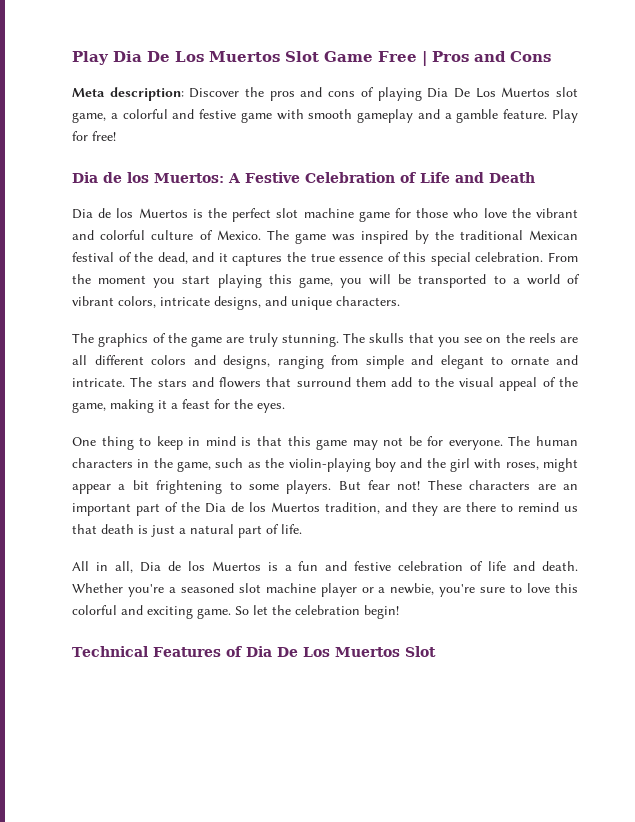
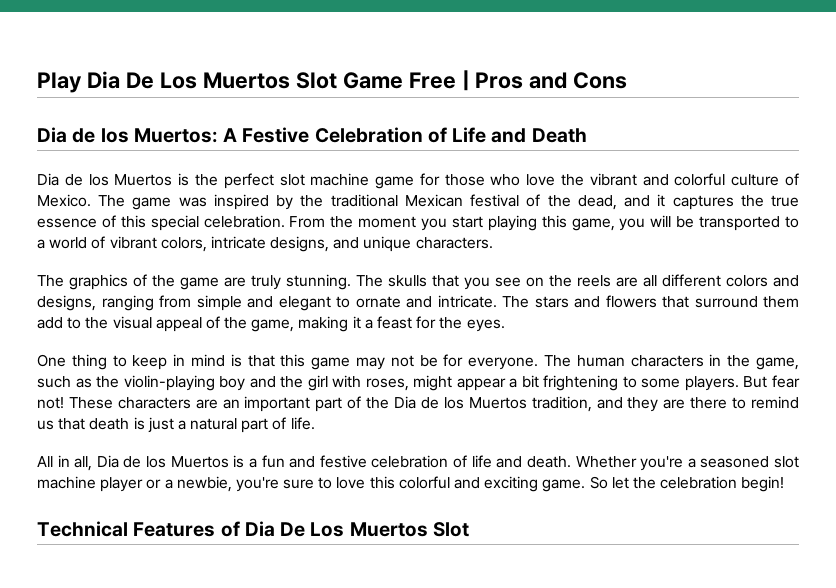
- Meta description: Discover the pros and cons of playing Dia De Los Muertos slot game, a colorful and festive game with smooth gameplay and a gamble feature. Play for free!

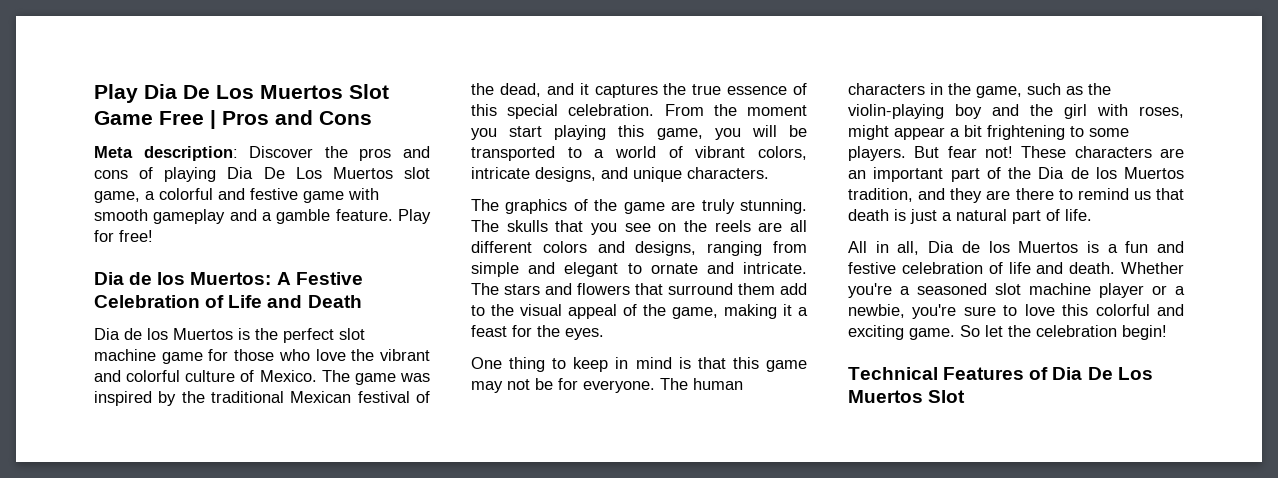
+ Meta description: Discover the pros and cons of playing Dia De Los Muertos slot game, a colorful and festive game with smooth gameplay and a gamble feature. Play for free!

